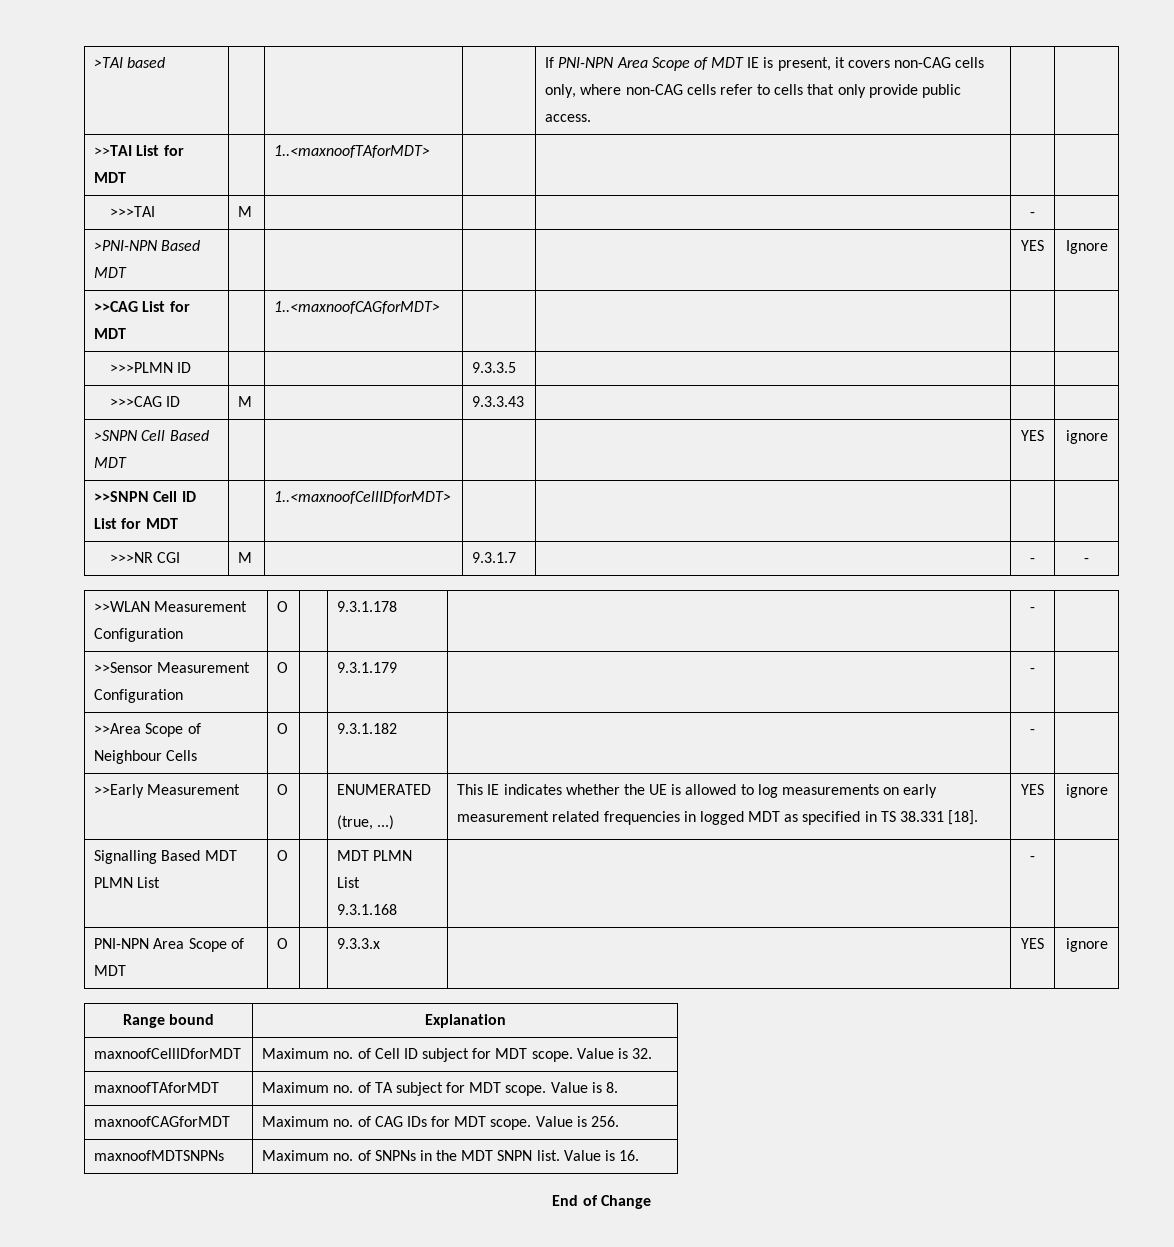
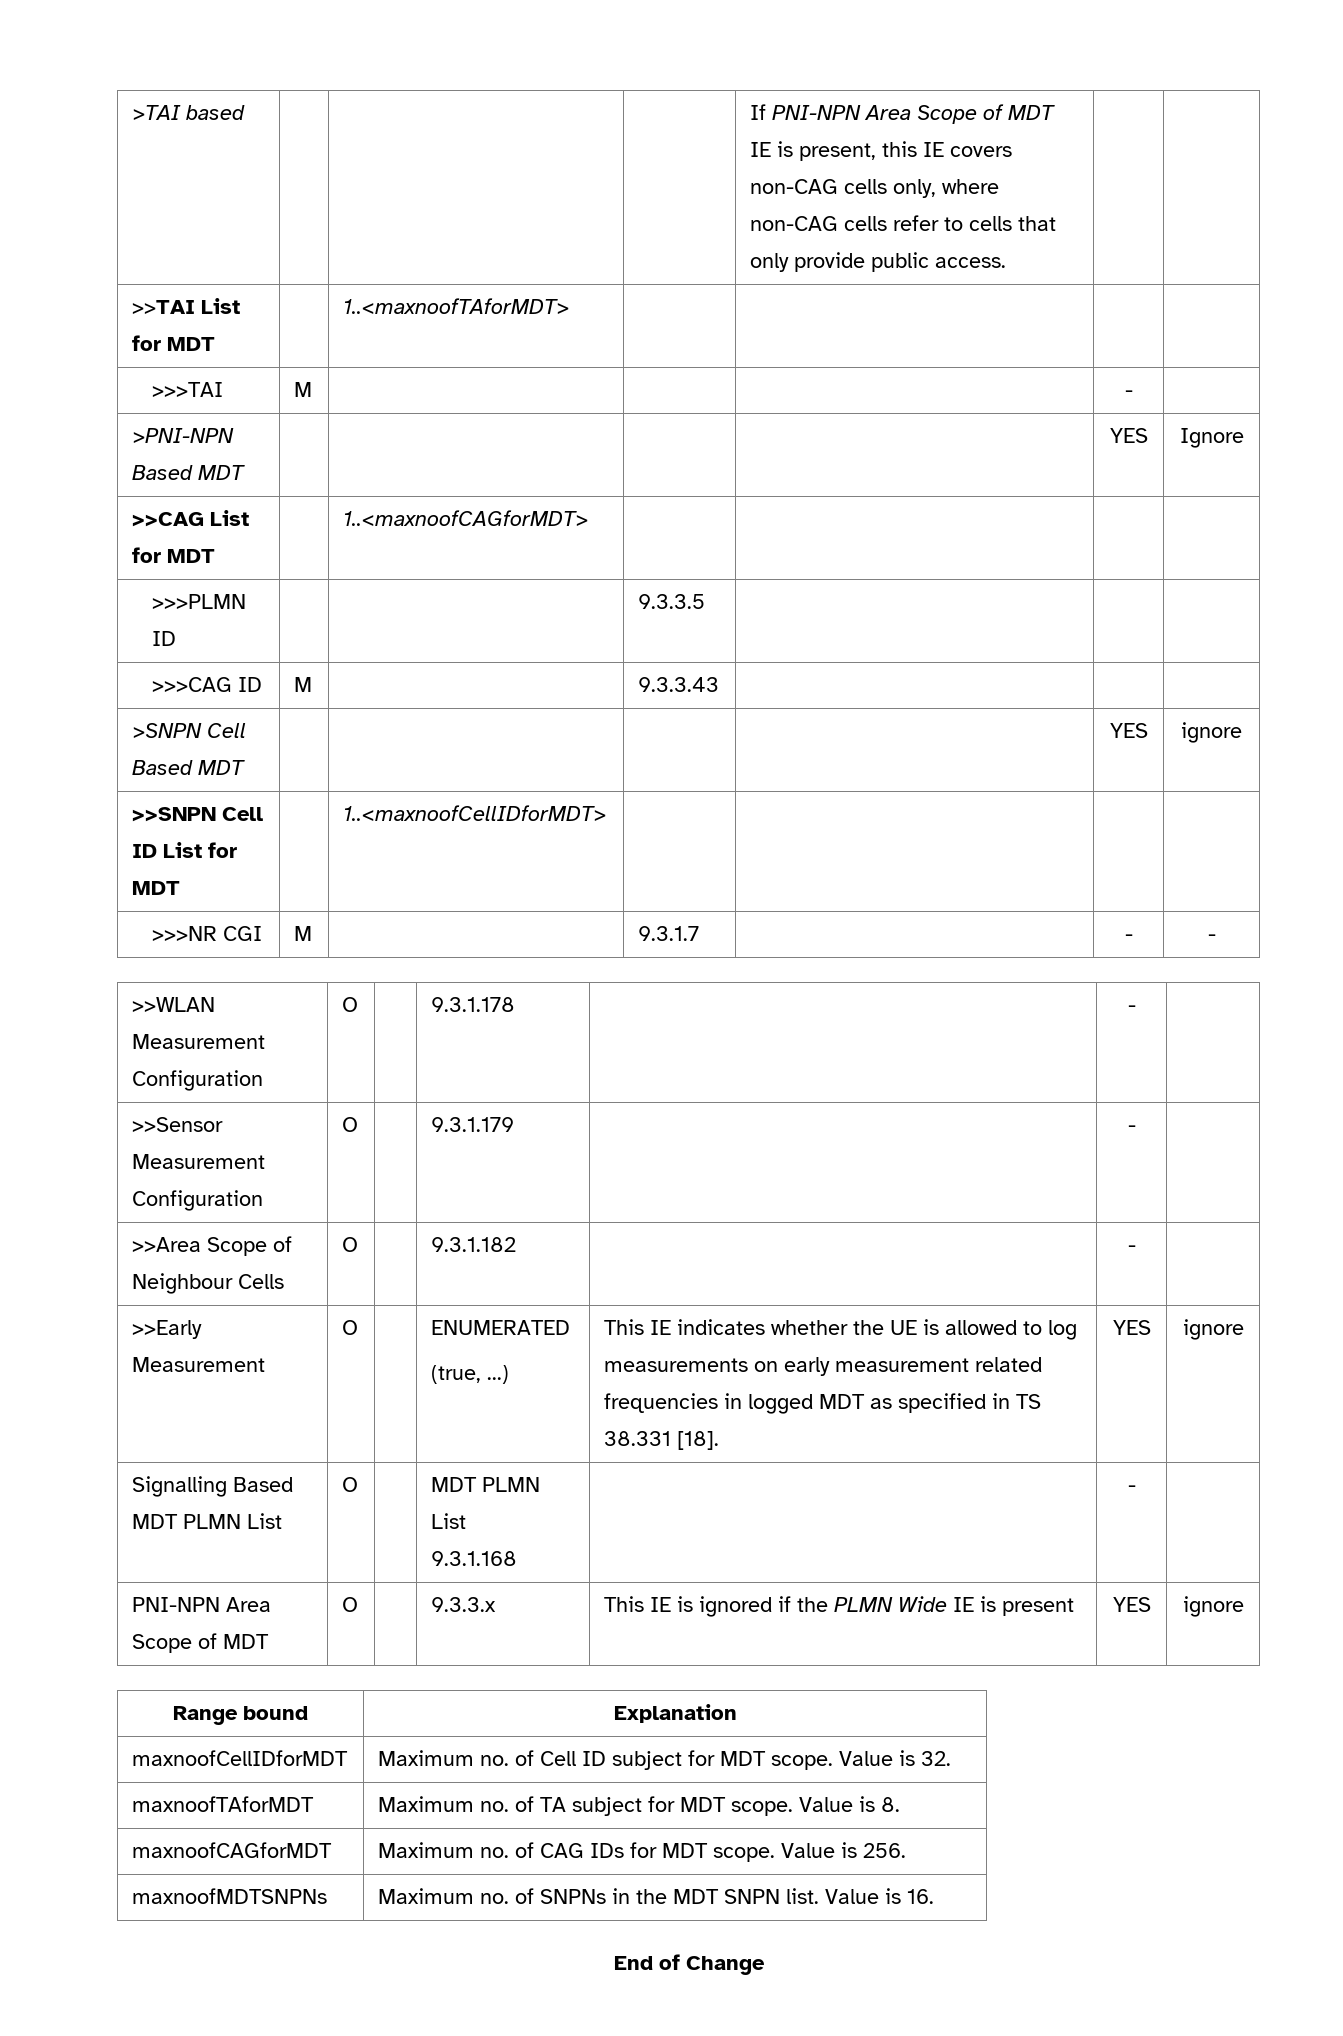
- >TAI based | | | | If PNI-NPN Area Scope of MDT IE is present, it covers non-CAG cells only, where non-CAG cells refer to cells that only provide public access. | |
+ >TAI based | | | | If PNI-NPN Area Scope of MDT IE is present, this IE covers non-CAG cells only, where non-CAG cells refer to cells that only provide public access. | |
- PNI-NPN Area Scope of MDT | O | | 9.3.3.x | | YES | ignore
+ PNI-NPN Area Scope of MDT | O | | 9.3.3.x | This IE is ignored if the PLMN Wide IE is present | YES | ignore

